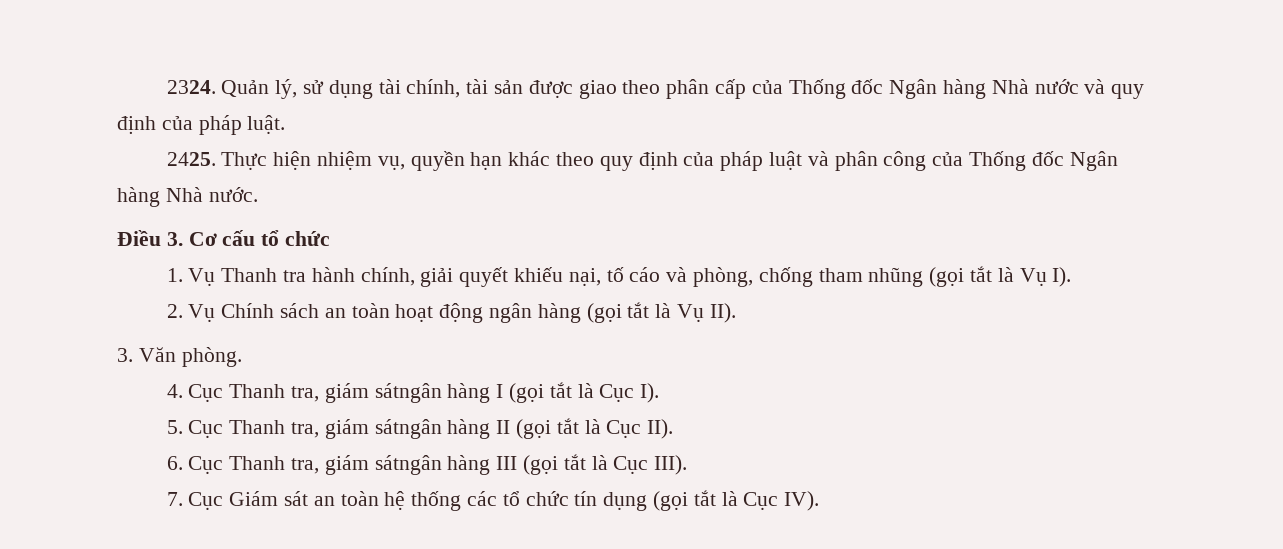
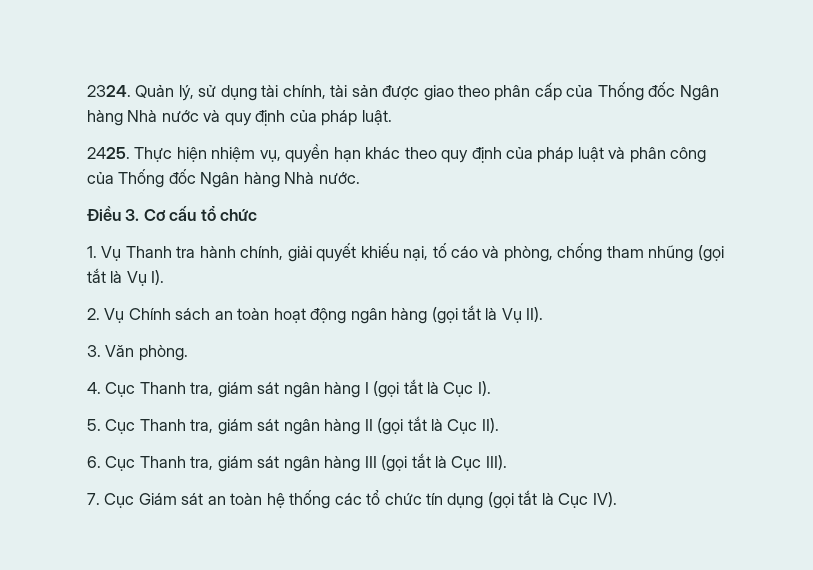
- 4. Cục Thanh tra, giám sátngân hàng I (gọi tắt là Cục I).
+ 4. Cục Thanh tra, giám sát ngân hàng I (gọi tắt là Cục I).
- 5. Cục Thanh tra, giám sátngân hàng II (gọi tắt là Cục II).
+ 5. Cục Thanh tra, giám sát ngân hàng II (gọi tắt là Cục II).
- 6. Cục Thanh tra, giám sátngân hàng III (gọi tắt là Cục III).
+ 6. Cục Thanh tra, giám sát ngân hàng III (gọi tắt là Cục III).

